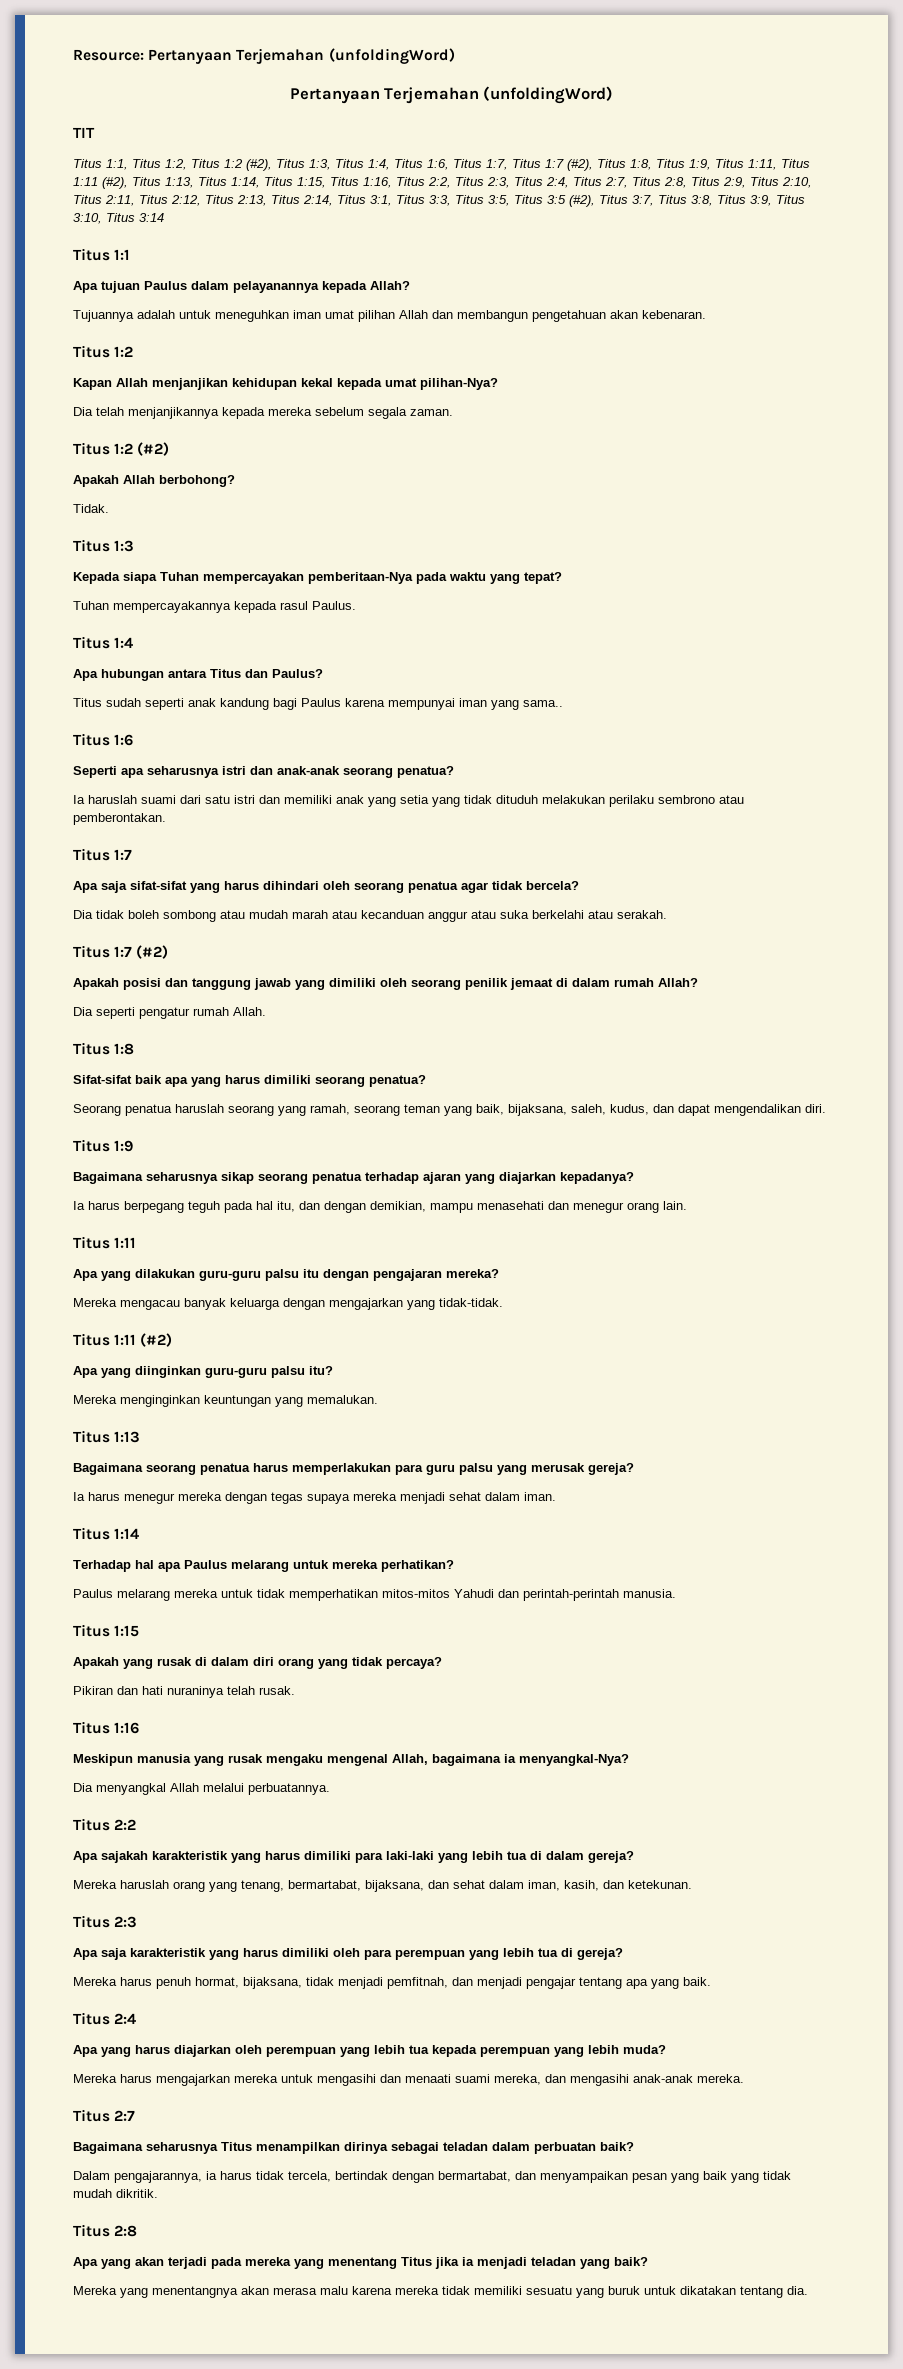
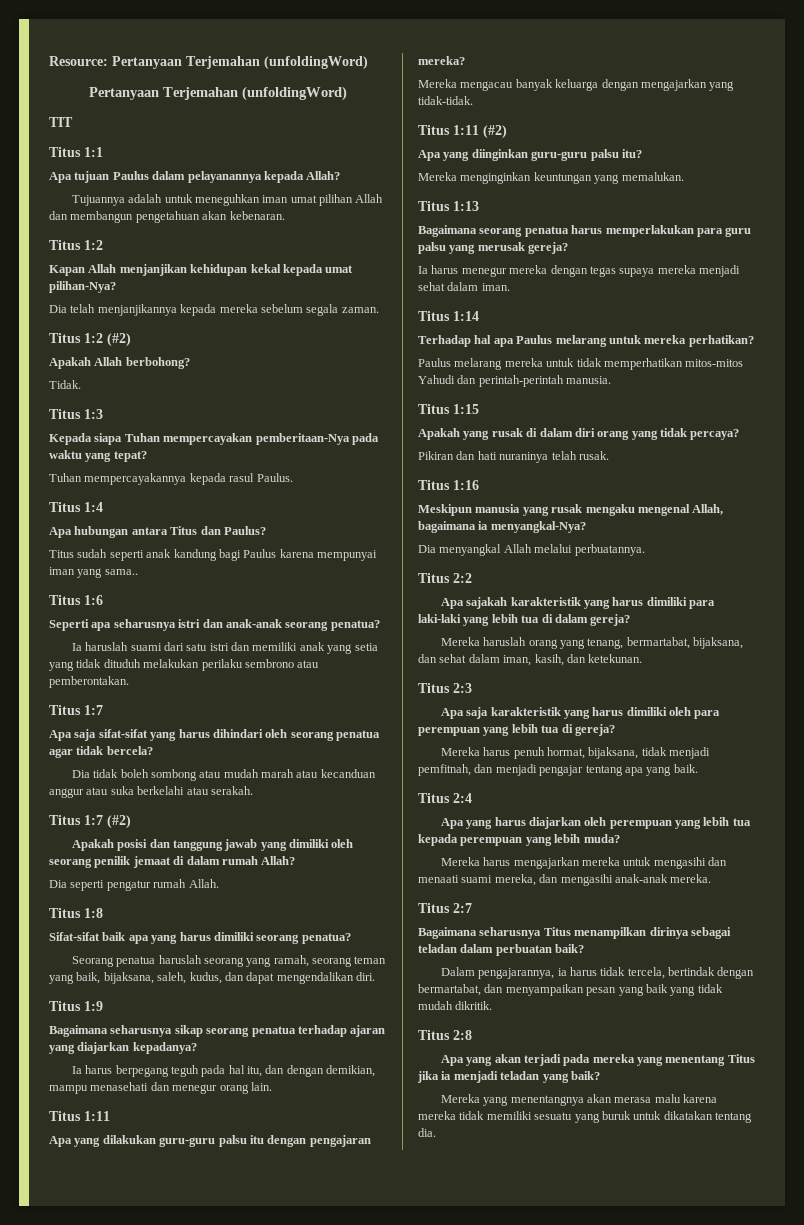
- Titus 1:1, Titus 1:2, Titus 1:2 (#2), Titus 1:3, Titus 1:4, Titus 1:6, Titus 1:7, Titus 1:7 (#2), Titus 1:8, Titus 1:9, Titus 1:11, Titus 1:11 (#2), Titus 1:13, Titus 1:14, Titus 1:15, Titus 1:16, Titus 2:2, Titus 2:3, Titus 2:4, Titus 2:7, Titus 2:8, Titus 2:9, Titus 2:10, Titus 2:11, Titus 2:12, Titus 2:13, Titus 2:14, Titus 3:1, Titus 3:3, Titus 3:5, Titus 3:5 (#2), Titus 3:7, Titus 3:8, Titus 3:9, Titus 3:10, Titus 3:14

